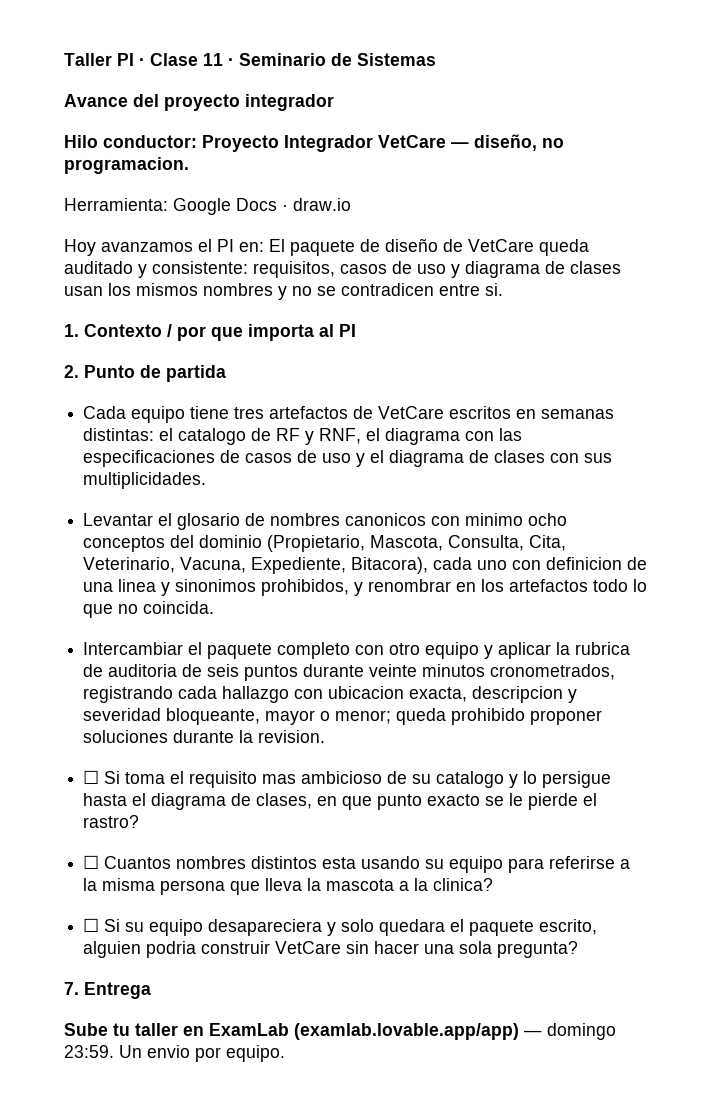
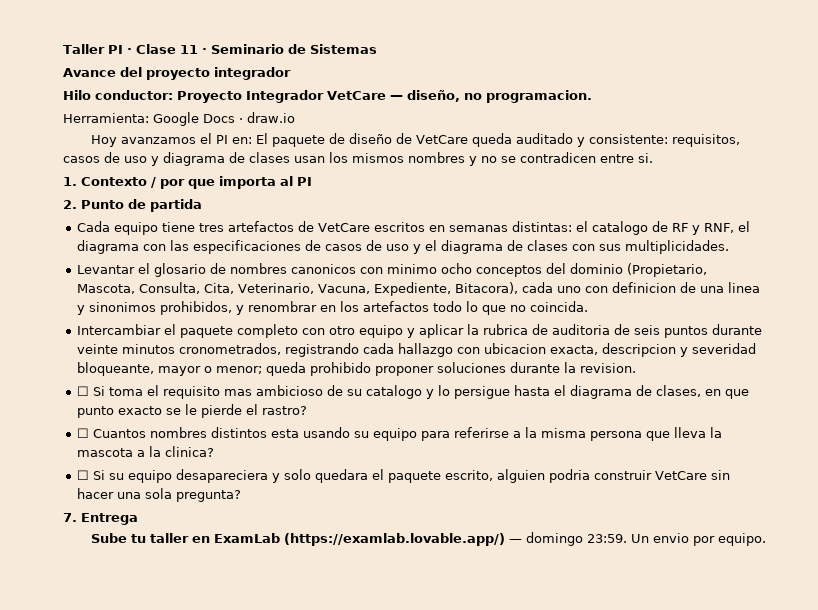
- Sube tu taller en ExamLab (examlab.lovable.app/app) — domingo 23:59.
+ Sube tu taller en ExamLab (https://examlab.lovable.app/) — domingo 23:59.

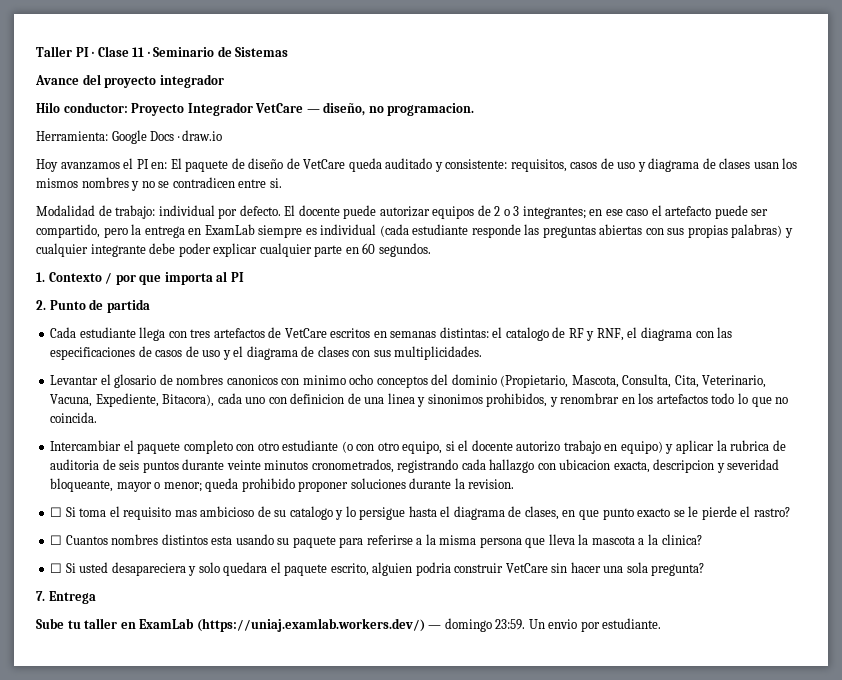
+ Modalidad de trabajo: individual por defecto. El docente puede autorizar equipos de 2 o 3 integrantes; en ese caso el artefacto puede ser compartido, pero la entrega en ExamLab siempre es individual (cada estudiante responde las preguntas abiertas con sus propias palabras) y cualquier integrante debe poder explicar cualquier parte en 60 segundos.
- Cada equipo tiene tres artefactos de VetCare escritos en semanas distintas: el catalogo de RF y RNF, el diagrama con las especificaciones de casos de uso y el diagrama de clases con sus multiplicidades.
+ Cada estudiante llega con tres artefactos de VetCare escritos en semanas distintas: el catalogo de RF y RNF, el diagrama con las especificaciones de casos de uso y el diagrama de clases con sus multiplicidades.
- Intercambiar el paquete completo con otro equipo y aplicar la rubrica de auditoria de seis puntos durante veinte minutos cronometrados, registrando cada hallazgo con ubicacion exacta, descripcion y severidad bloqueante, mayor o menor; queda prohibido proponer soluciones durante la revision.
+ Intercambiar el paquete completo con otro estudiante (o con otro equipo, si el docente autorizo trabajo en equipo) y aplicar la rubrica de auditoria de seis puntos durante veinte minutos cronometrados, registrando cada hallazgo con ubicacion exacta, descripcion y severidad bloqueante, mayor o menor; queda prohibido proponer soluciones durante la revision.
- ☐ Cuantos nombres distintos esta usando su equipo para referirse a la misma persona que lleva la mascota a la clinica?
+ ☐ Cuantos nombres distintos esta usando su paquete para referirse a la misma persona que lleva la mascota a la clinica?
- ☐ Si su equipo desapareciera y solo quedara el paquete escrito, alguien podria construir VetCare sin hacer una sola pregunta?
+ ☐ Si usted desapareciera y solo quedara el paquete escrito, alguien podria construir VetCare sin hacer una sola pregunta?
- Sube tu taller en ExamLab (https://examlab.lovable.app/) — domingo 23:59.
+ Sube tu taller en ExamLab (https://uniaj.examlab.workers.dev/) — domingo 23:59.
- Un envio por equipo.
+ Un envio por estudiante.

